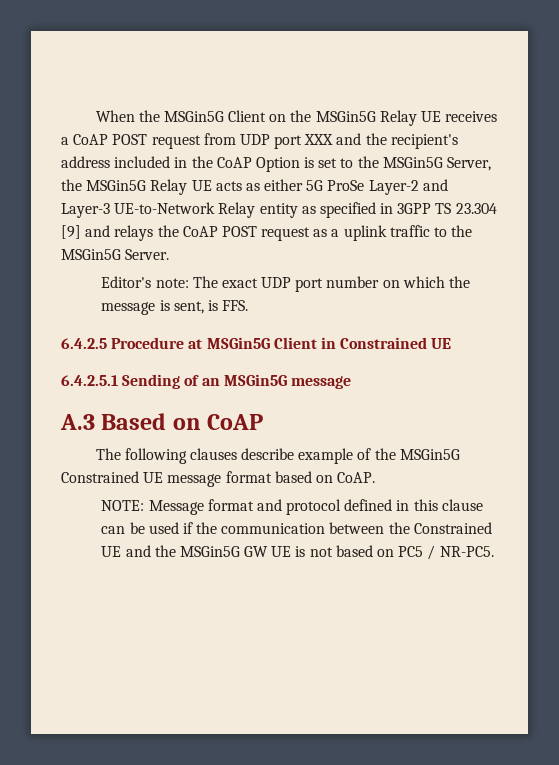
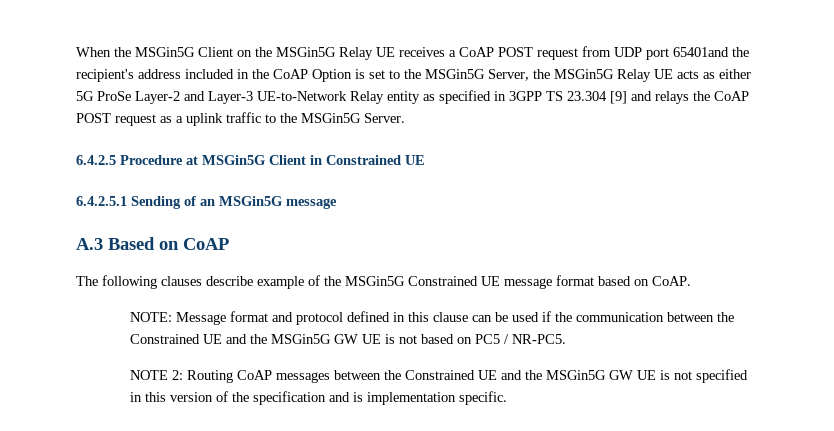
- When the MSGin5G Client on the MSGin5G Relay UE receives a CoAP POST request from UDP port XXX and the recipient's address included in the CoAP Option is set to the MSGin5G Server, the MSGin5G Relay UE acts as either 5G ProSe Layer-2 and Layer-3 UE-to-Network Relay entity as specified in 3GPP TS 23.304 [9] and relays the CoAP POST request as a uplink traffic to the MSGin5G Server.
+ When the MSGin5G Client on the MSGin5G Relay UE receives a CoAP POST request from UDP port 65401and the recipient's address included in the CoAP Option is set to the MSGin5G Server, the MSGin5G Relay UE acts as either 5G ProSe Layer-2 and Layer-3 UE-to-Network Relay entity as specified in 3GPP TS 23.304 [9] and relays the CoAP POST request as a uplink traffic to the MSGin5G Server.
- Editor's note: The exact UDP port number on which the message is sent, is FFS.
+ NOTE 2: Routing CoAP messages between the Constrained UE and the MSGin5G GW UE is not specified in this version of the specification and is implementation specific.

